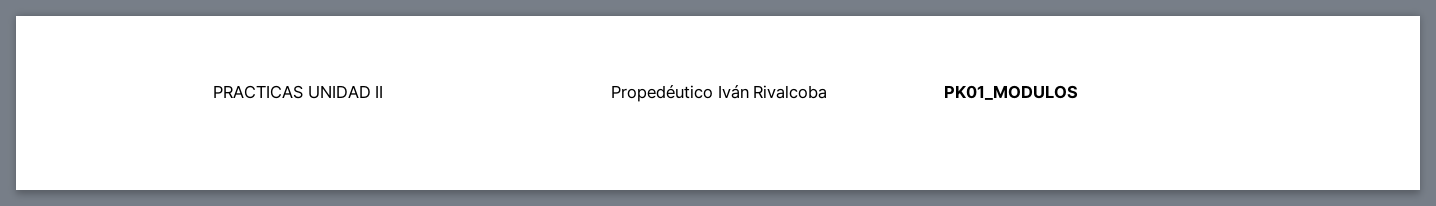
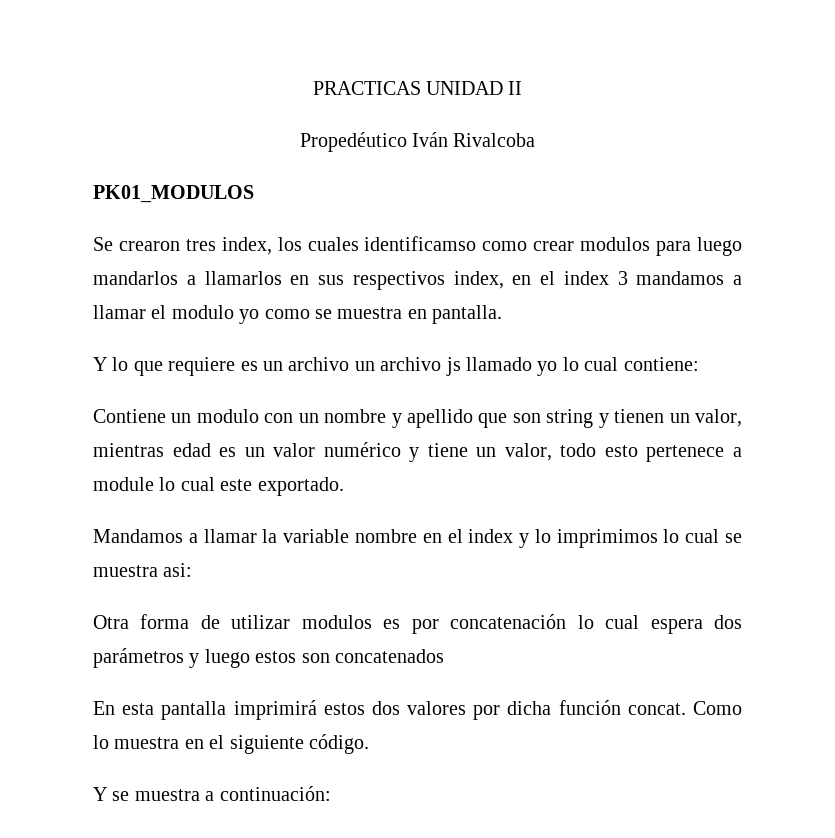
+ Se crearon tres index, los cuales identificamso como crear modulos para luego mandarlos a llamarlos en sus respectivos index, en el index 3 mandamos a llamar el modulo yo como se muestra en pantalla.
+ Y lo que requiere es un archivo un archivo js llamado yo lo cual contiene:
+ Contiene un modulo con un nombre y apellido que son string y tienen un valor, mientras edad es un valor numérico y tiene un valor, todo esto pertenece a module lo cual este exportado.
+ Mandamos a llamar la variable nombre en el index y lo imprimimos lo cual se muestra asi:
+ Otra forma de utilizar modulos es por concatenación lo cual espera dos parámetros y luego estos son concatenados
+ En esta pantalla imprimirá estos dos valores por dicha función concat. Como lo muestra en el siguiente código.
+ Y se muestra a continuación:

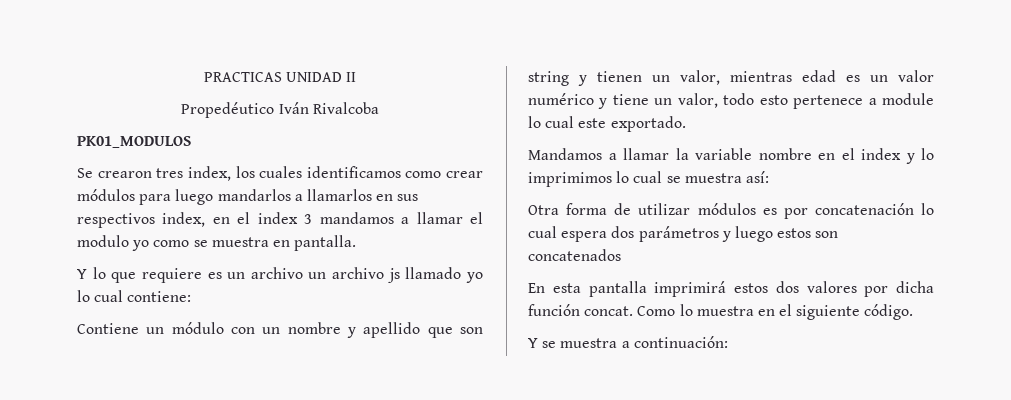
- Se crearon tres index, los cuales identificamso como crear modulos para luego mandarlos a llamarlos en sus respectivos index, en el index 3 mandamos a llamar el modulo yo como se muestra en pantalla.
+ Se crearon tres index, los cuales identificamos como crear módulos para luego mandarlos a llamarlos en sus respectivos index, en el index 3 mandamos a llamar el modulo yo como se muestra en pantalla.
- Contiene un modulo con un nombre y apellido que son string y tienen un valor, mientras edad es un valor numérico y tiene un valor, todo esto pertenece a module lo cual este exportado.
+ Contiene un módulo con un nombre y apellido que son string y tienen un valor, mientras edad es un valor numérico y tiene un valor, todo esto pertenece a module lo cual este exportado.
- Mandamos a llamar la variable nombre en el index y lo imprimimos lo cual se muestra asi:
+ Mandamos a llamar la variable nombre en el index y lo imprimimos lo cual se muestra así:
- Otra forma de utilizar modulos es por concatenación lo cual espera dos parámetros y luego estos son concatenados
+ Otra forma de utilizar módulos es por concatenación lo cual espera dos parámetros y luego estos son concatenados

